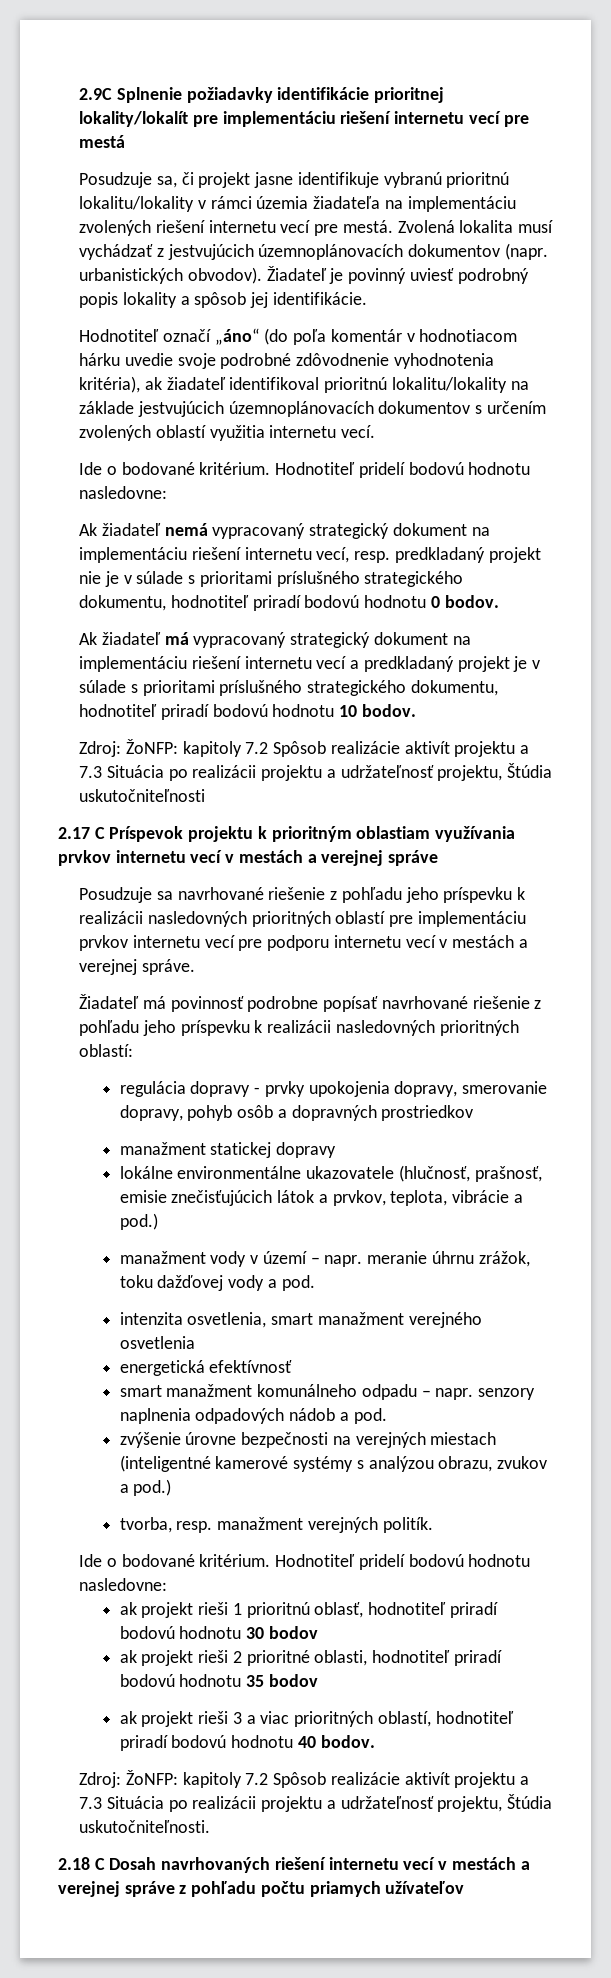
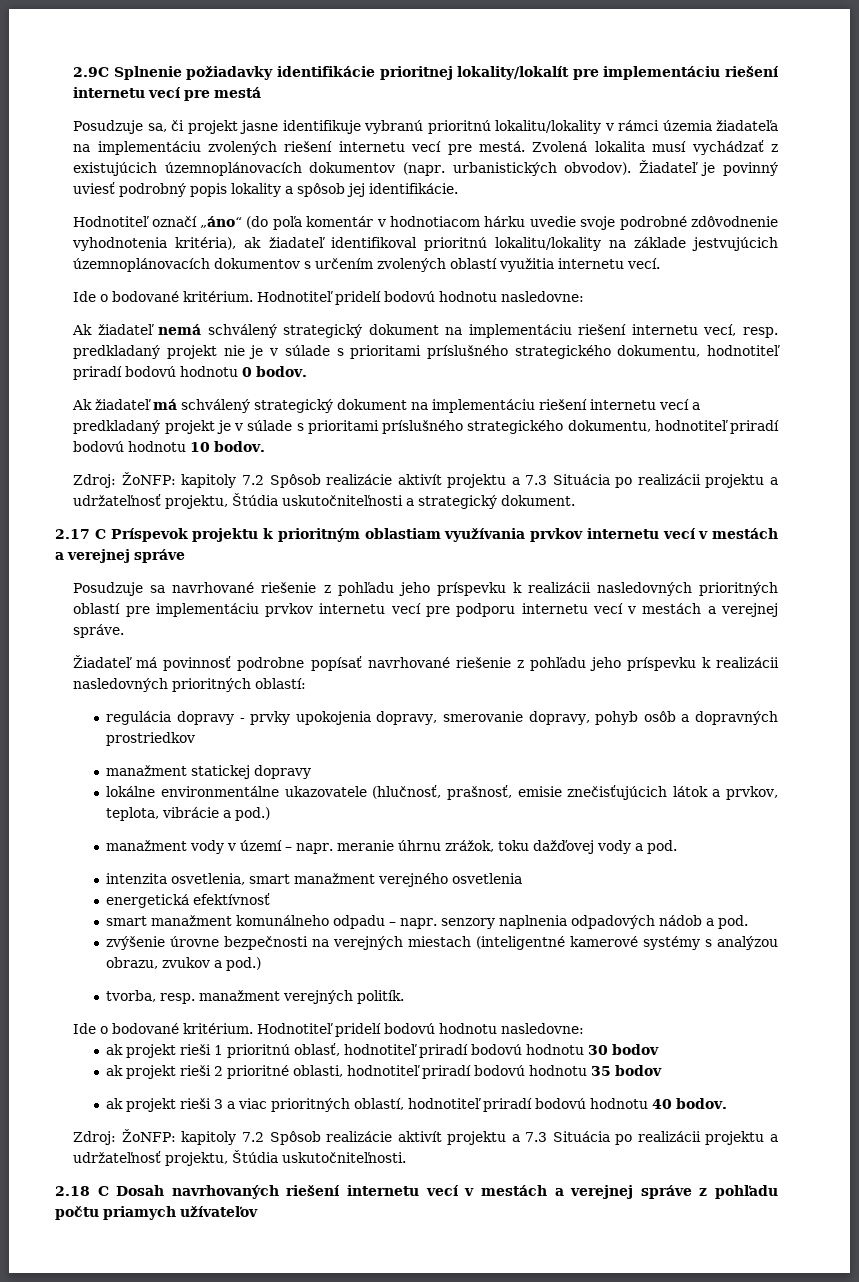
- Zvolená lokalita musí vychádzať z jestvujúcich územnoplánovacích dokumentov (napr. urbanistických obvodov).
+ Zvolená lokalita musí vychádzať z existujúcich územnoplánovacích dokumentov (napr. urbanistických obvodov).
- Ak žiadateľ nemá vypracovaný strategický dokument na implementáciu riešení internetu vecí, resp. predkladaný projekt nie je v súlade s prioritami príslušného strategického dokumentu, hodnotiteľ priradí bodovú hodnotu 0 bodov.
+ Ak žiadateľ nemá schválený strategický dokument na implementáciu riešení internetu vecí, resp. predkladaný projekt nie je v súlade s prioritami príslušného strategického dokumentu, hodnotiteľ priradí bodovú hodnotu 0 bodov.
- Ak žiadateľ má vypracovaný strategický dokument na implementáciu riešení internetu vecí a predkladaný projekt je v súlade s prioritami príslušného strategického dokumentu, hodnotiteľ priradí bodovú hodnotu 10 bodov.
+ Ak žiadateľ má schválený strategický dokument na implementáciu riešení internetu vecí a predkladaný projekt je v súlade s prioritami príslušného strategického dokumentu, hodnotiteľ priradí bodovú hodnotu 10 bodov.
- Zdroj: ŽoNFP: kapitoly 7.2 Spôsob realizácie aktivít projektu a 7.3 Situácia po realizácii projektu a udržateľnosť projektu, Štúdia uskutočniteľnosti
+ Zdroj: ŽoNFP: kapitoly 7.2 Spôsob realizácie aktivít projektu a 7.3 Situácia po realizácii projektu a udržateľnosť projektu, Štúdia uskutočniteľnosti a strategický dokument.

